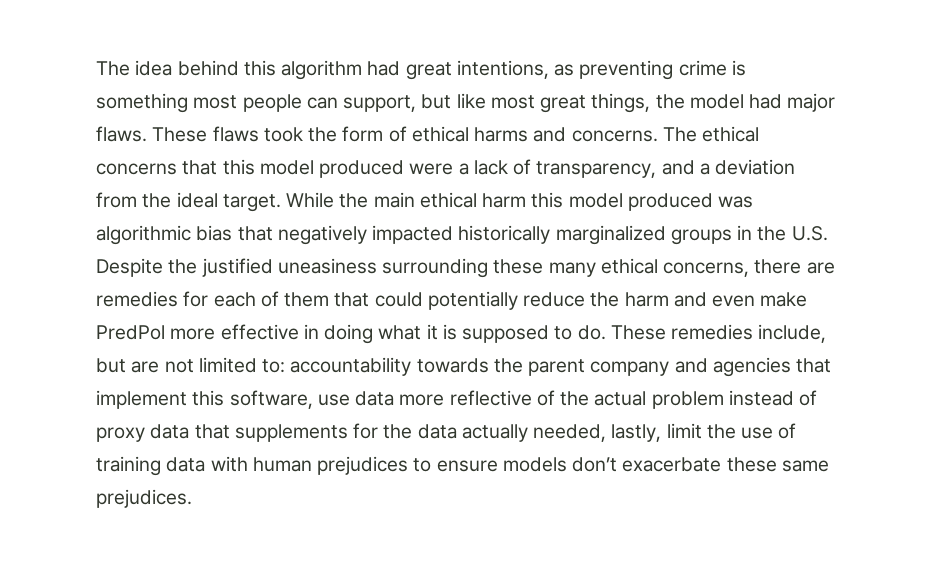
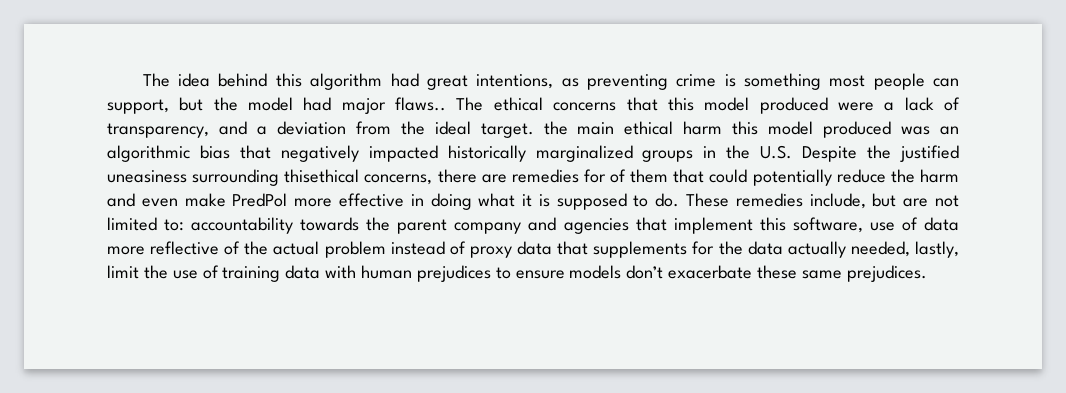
- The idea behind this algorithm had great intentions, as preventing crime is something most people can support, but like most great things, the model had major flaws. These flaws took the form of ethical harms and concerns.
+ The idea behind this algorithm had great intentions, as preventing crime is something most people can support, but the model had major flaws..
- The ethical concerns that this model produced were a lack of transparency, and a deviation from the ideal target. While the main ethical harm this model produced was algorithmic bias that negatively impacted historically marginalized groups in the U.S. Despite the justified uneasiness surrounding these many ethical concerns, there are remedies for each of them that could potentially reduce the harm and even make PredPol more effective in doing what it is supposed to do.
+ The ethical concerns that this model produced were a lack of transparency, and a deviation from the ideal target. the main ethical harm this model produced was an algorithmic bias that negatively impacted historically marginalized groups in the U.S. Despite the justified uneasiness surrounding thisethical concerns, there are remedies for of them that could potentially reduce the harm and even make PredPol more effective in doing what it is supposed to do.
- These remedies include, but are not limited to: accountability towards the parent company and agencies that implement this software, use data more reflective of the actual problem instead of proxy data that supplements for the data actually needed, lastly, limit the use of training data with human prejudices to ensure models don’t exacerbate these same prejudices.
+ These remedies include, but are not limited to: accountability towards the parent company and agencies that implement this software, use of data more reflective of the actual problem instead of proxy data that supplements for the data actually needed, lastly, limit the use of training data with human prejudices to ensure models don’t exacerbate these same prejudices.

